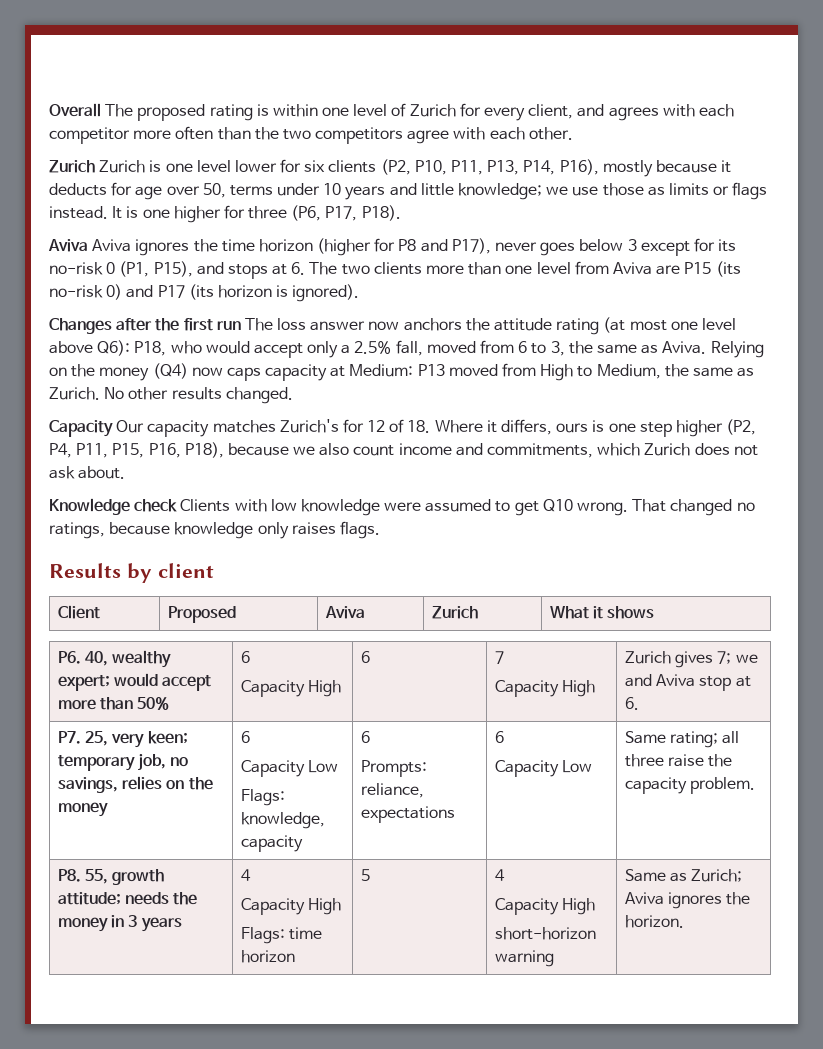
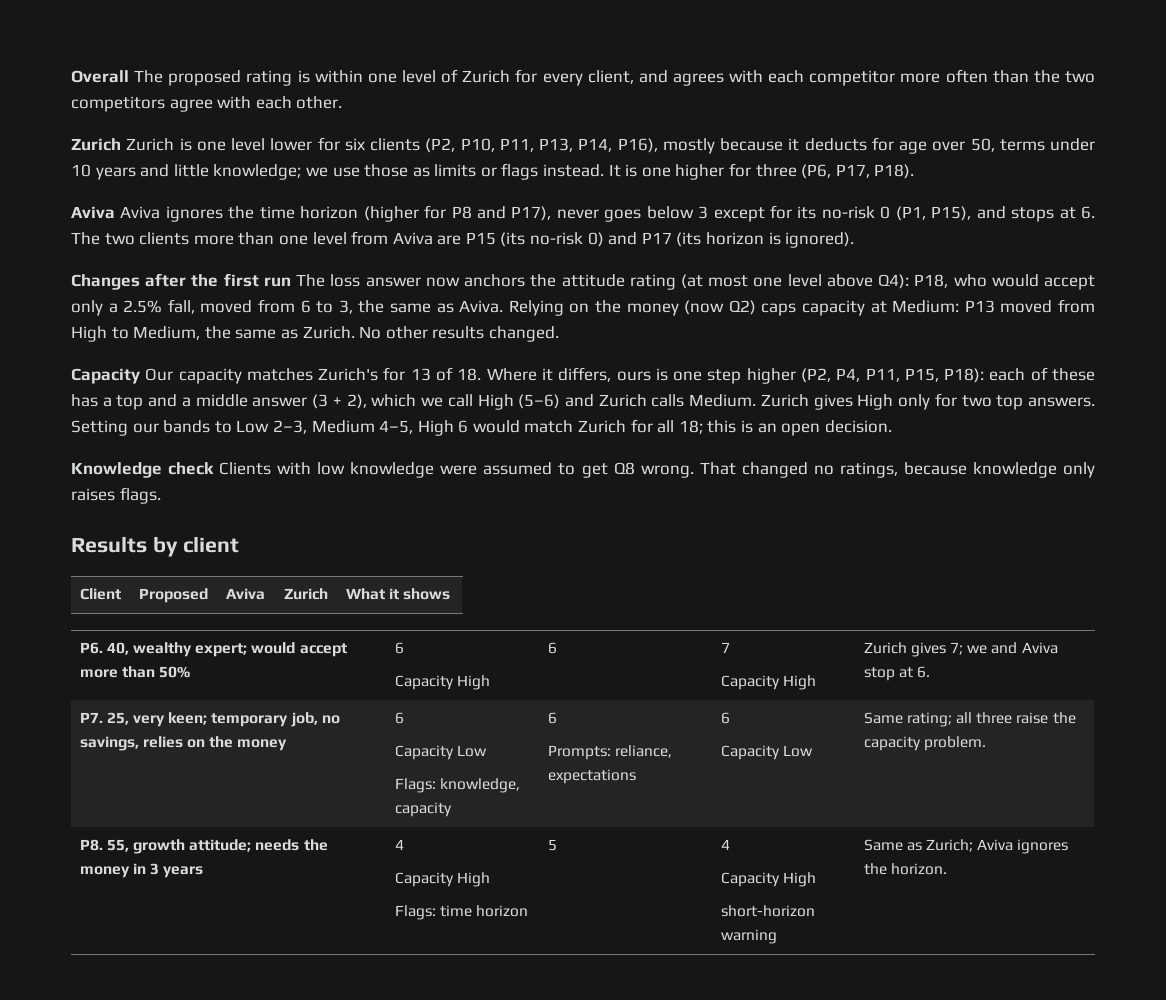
- Changes after the first run The loss answer now anchors the attitude rating (at most one level above Q6): P18, who would accept only a 2.5% fall, moved from 6 to 3, the same as Aviva.
+ Changes after the first run The loss answer now anchors the attitude rating (at most one level above Q4): P18, who would accept only a 2.5% fall, moved from 6 to 3, the same as Aviva.
- Relying on the money (Q4) now caps capacity at Medium: P13 moved from High to Medium, the same as Zurich.
+ Relying on the money (now Q2) caps capacity at Medium: P13 moved from High to Medium, the same as Zurich.
- Capacity Our capacity matches Zurich's for 12 of 18. Where it differs, ours is one step higher (P2, P4, P11, P15, P16, P18), because we also count income and commitments, which Zurich does not ask about.
+ Capacity Our capacity matches Zurich's for 13 of 18. Where it differs, ours is one step higher (P2, P4, P11, P15, P18): each of these has a top and a middle answer (3 + 2), which we call High (5–6) and Zurich calls Medium. Zurich gives High only for two top answers. Setting our bands to Low 2–3, Medium 4–5, High 6 would match Zurich for all 18; this is an open decision.
- Knowledge check Clients with low knowledge were assumed to get Q10 wrong.
+ Knowledge check Clients with low knowledge were assumed to get Q8 wrong.

